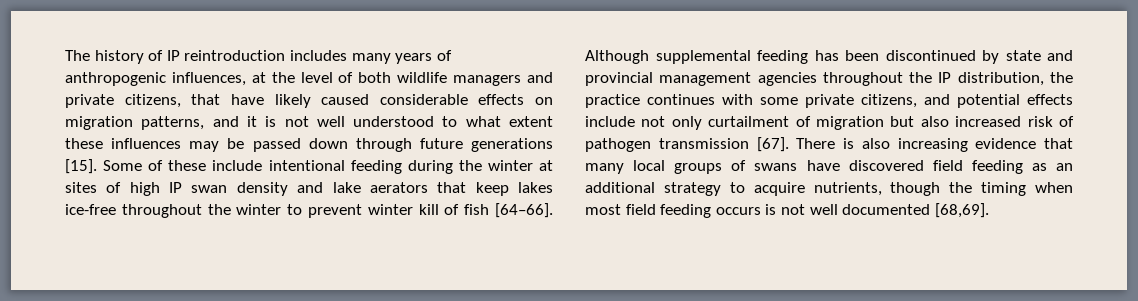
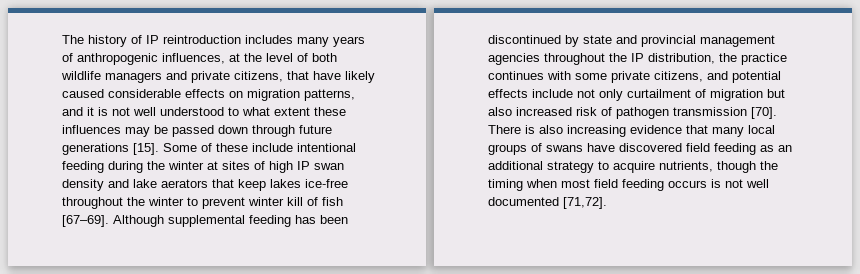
- Some of these include intentional feeding during the winter at sites of high IP swan density and lake aerators that keep lakes ice-free throughout the winter to prevent winter kill of fish [64–66].
+ Some of these include intentional feeding during the winter at sites of high IP swan density and lake aerators that keep lakes ice-free throughout the winter to prevent winter kill of fish [67–69].
- Although supplemental feeding has been discontinued by state and provincial management agencies throughout the IP distribution, the practice continues with some private citizens, and potential effects include not only curtailment of migration but also increased risk of pathogen transmission [67].
+ Although supplemental feeding has been discontinued by state and provincial management agencies throughout the IP distribution, the practice continues with some private citizens, and potential effects include not only curtailment of migration but also increased risk of pathogen transmission [70].
- There is also increasing evidence that many local groups of swans have discovered field feeding as an additional strategy to acquire nutrients, though the timing when most field feeding occurs is not well documented [68,69].
+ There is also increasing evidence that many local groups of swans have discovered field feeding as an additional strategy to acquire nutrients, though the timing when most field feeding occurs is not well documented [71,72].

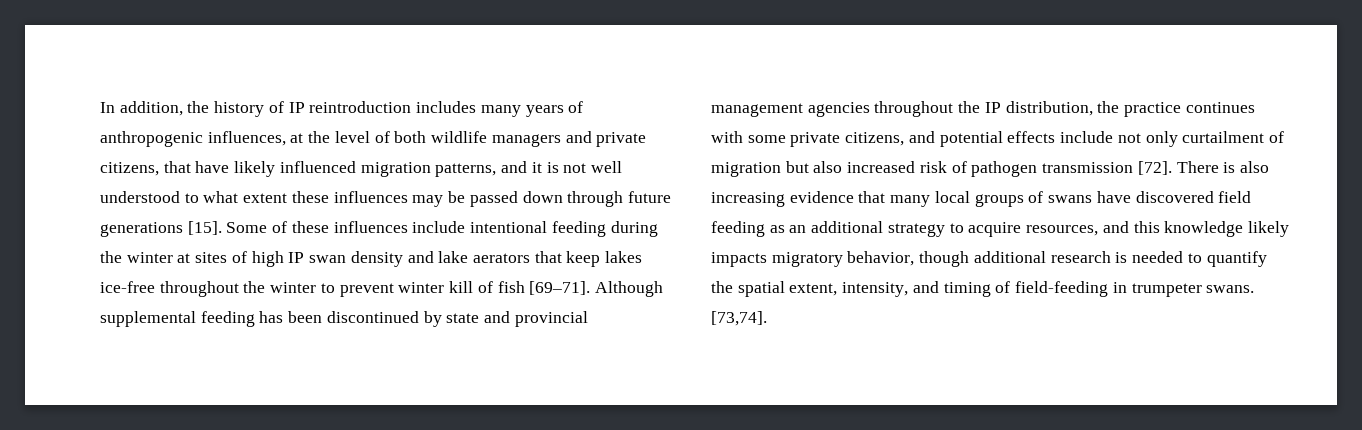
- The history of IP reintroduction includes many years of anthropogenic influences, at the level of both wildlife managers and private citizens, that have likely caused considerable effects on migration patterns, and it is not well understood to what extent these influences may be passed down through future generations [15].
+ In addition, the history of IP reintroduction includes many years of anthropogenic influences, at the level of both wildlife managers and private citizens, that have likely influenced migration patterns, and it is not well understood to what extent these influences may be passed down through future generations [15].
- Some of these include intentional feeding during the winter at sites of high IP swan density and lake aerators that keep lakes ice-free throughout the winter to prevent winter kill of fish [67–69].
+ Some of these influences include intentional feeding during the winter at sites of high IP swan density and lake aerators that keep lakes ice-free throughout the winter to prevent winter kill of fish [69–71].
- Although supplemental feeding has been discontinued by state and provincial management agencies throughout the IP distribution, the practice continues with some private citizens, and potential effects include not only curtailment of migration but also increased risk of pathogen transmission [70].
+ Although supplemental feeding has been discontinued by state and provincial management agencies throughout the IP distribution, the practice continues with some private citizens, and potential effects include not only curtailment of migration but also increased risk of pathogen transmission [72].
- There is also increasing evidence that many local groups of swans have discovered field feeding as an additional strategy to acquire nutrients, though the timing when most field feeding occurs is not well documented [71,72].
+ There is also increasing evidence that many local groups of swans have discovered field feeding as an additional strategy to acquire resources, and this knowledge likely impacts migratory behavior, though additional research is needed to quantify the spatial extent, intensity, and timing of field-feeding in trumpeter swans. [73,74].

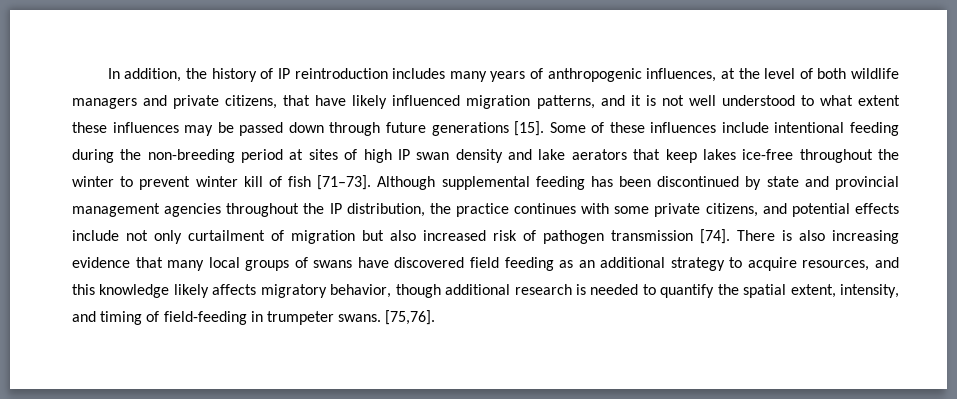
- Some of these influences include intentional feeding during the winter at sites of high IP swan density and lake aerators that keep lakes ice-free throughout the winter to prevent winter kill of fish [69–71].
+ Some of these influences include intentional feeding during the non-breeding period at sites of high IP swan density and lake aerators that keep lakes ice-free throughout the winter to prevent winter kill of fish [71–73].
- Although supplemental feeding has been discontinued by state and provincial management agencies throughout the IP distribution, the practice continues with some private citizens, and potential effects include not only curtailment of migration but also increased risk of pathogen transmission [72].
+ Although supplemental feeding has been discontinued by state and provincial management agencies throughout the IP distribution, the practice continues with some private citizens, and potential effects include not only curtailment of migration but also increased risk of pathogen transmission [74].
- There is also increasing evidence that many local groups of swans have discovered field feeding as an additional strategy to acquire resources, and this knowledge likely impacts migratory behavior, though additional research is needed to quantify the spatial extent, intensity, and timing of field-feeding in trumpeter swans.
+ There is also increasing evidence that many local groups of swans have discovered field feeding as an additional strategy to acquire resources, and this knowledge likely affects migratory behavior, though additional research is needed to quantify the spatial extent, intensity, and timing of field-feeding in trumpeter swans.
- [73,74].
+ [75,76].

